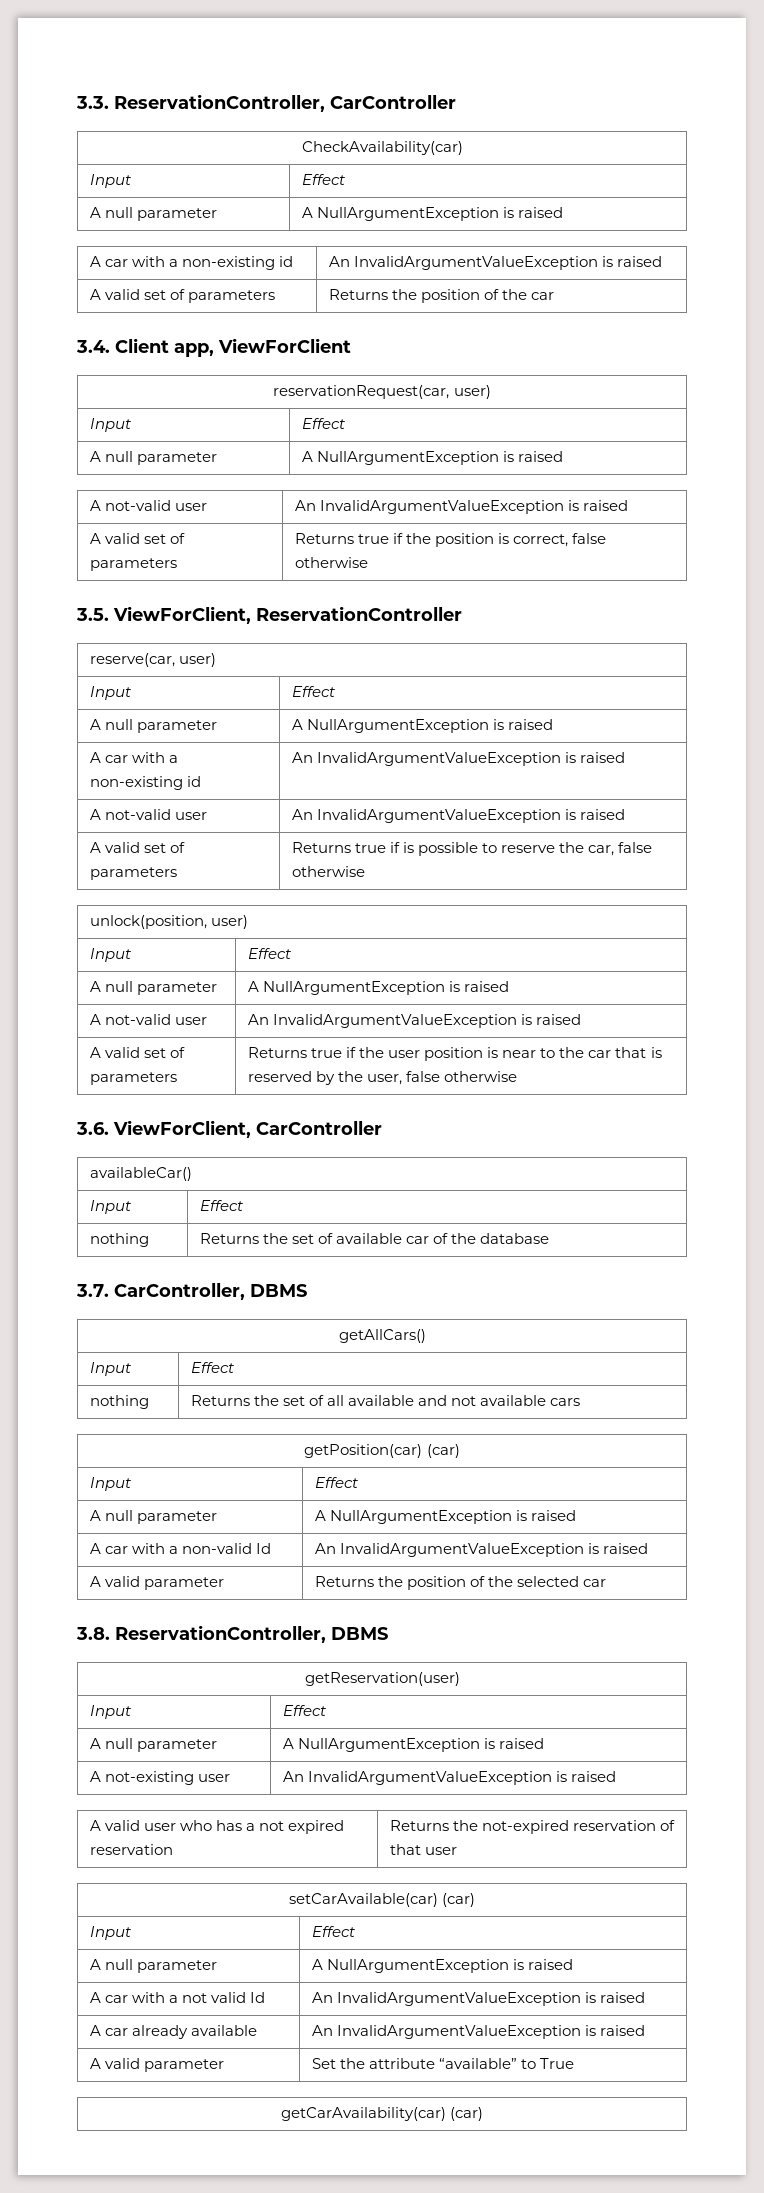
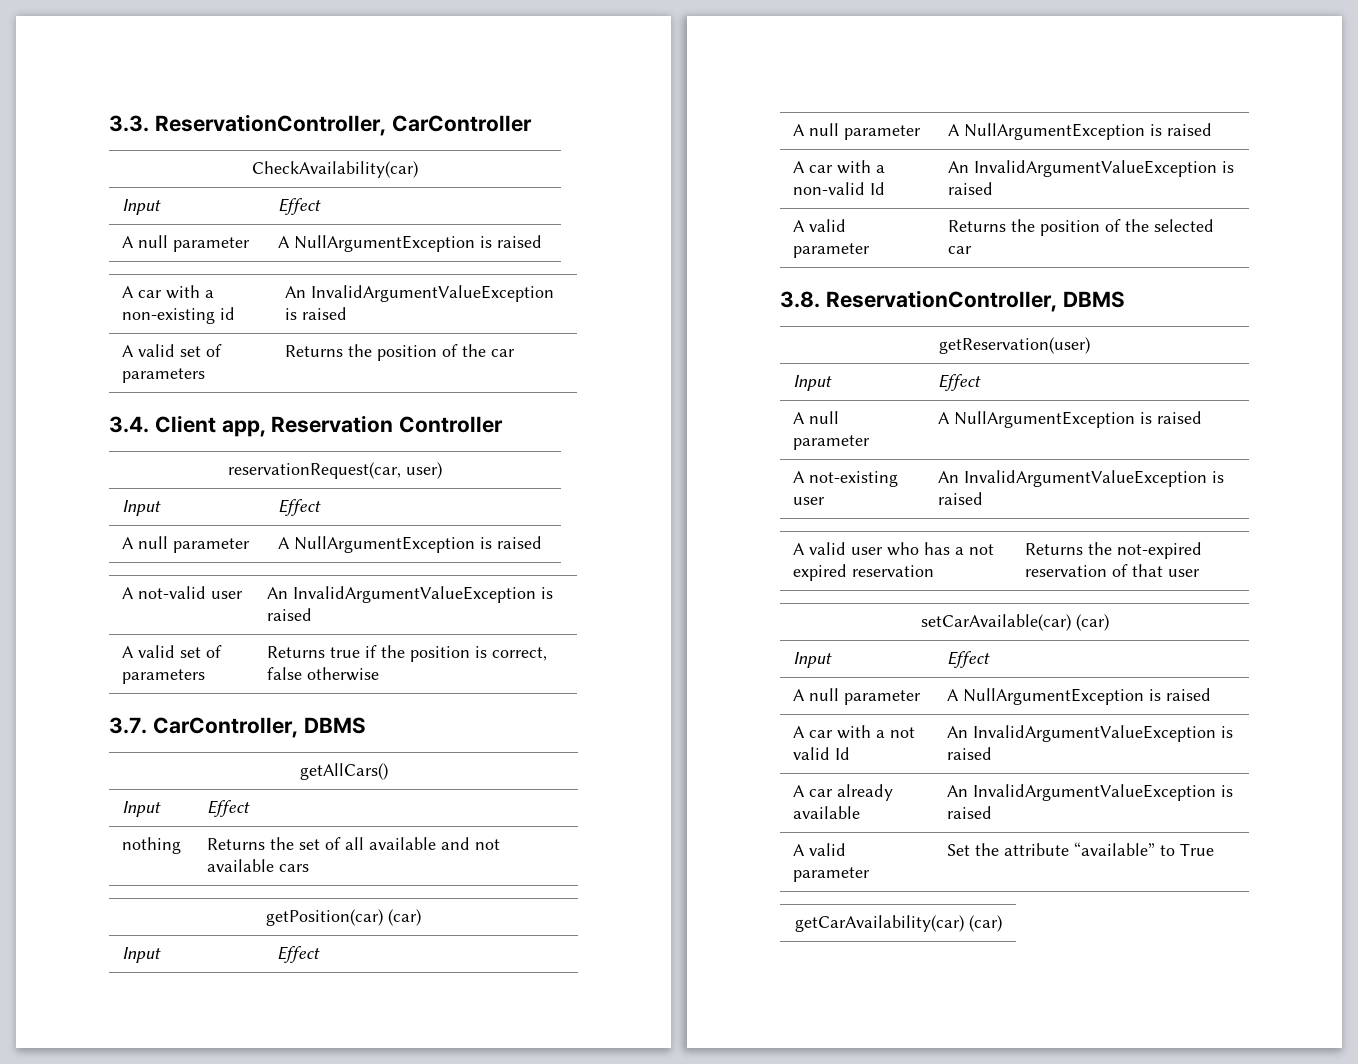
- 3.4. Client app, ViewForClient
+ 3.4. Client app, Reservation Controller
- 3.5. ViewForClient, ReservationController
- reserve(car, user)
- Input | Effect
- A null parameter | A NullArgumentException is raised
- A car with a non-existing id | An InvalidArgumentValueException is raised
- A not-valid user | An InvalidArgumentValueException is raised
- A valid set of parameters | Returns true if is possible to reserve the car, false otherwise
- unlock(position, user)
- Input | Effect
- A null parameter | A NullArgumentException is raised
- A not-valid user | An InvalidArgumentValueException is raised
- A valid set of parameters | Returns true if the user position is near to the car that is reserved by the user, false otherwise
- 3.6. ViewForClient, CarController
- availableCar()
- Input | Effect
- nothing | Returns the set of available car of the database

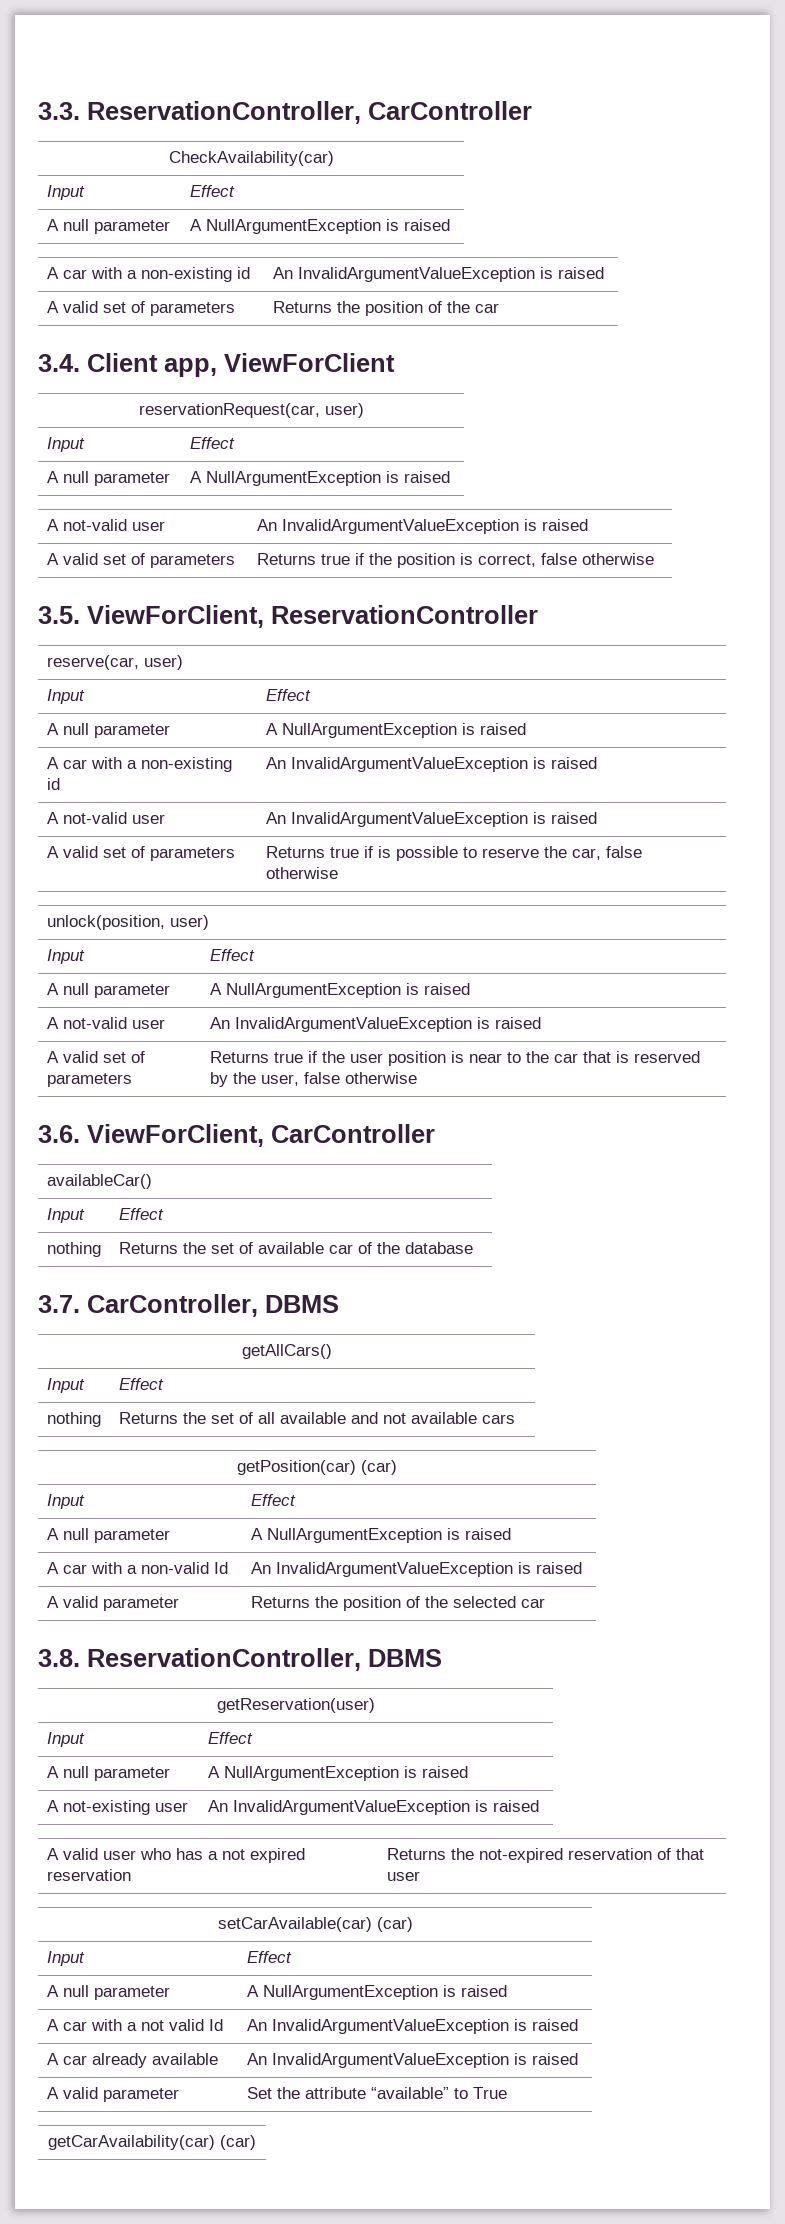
- 3.4. Client app, Reservation Controller
+ 3.4. Client app, ViewForClient
+ 3.5. ViewForClient, ReservationController
+ reserve(car, user)
+ Input | Effect
+ A null parameter | A NullArgumentException is raised
+ A car with a non-existing id | An InvalidArgumentValueException is raised
+ A not-valid user | An InvalidArgumentValueException is raised
+ A valid set of parameters | Returns true if is possible to reserve the car, false otherwise
+ unlock(position, user)
+ Input | Effect
+ A null parameter | A NullArgumentException is raised
+ A not-valid user | An InvalidArgumentValueException is raised
+ A valid set of parameters | Returns true if the user position is near to the car that is reserved by the user, false otherwise
+ 3.6. ViewForClient, CarController
+ availableCar()
+ Input | Effect
+ nothing | Returns the set of available car of the database

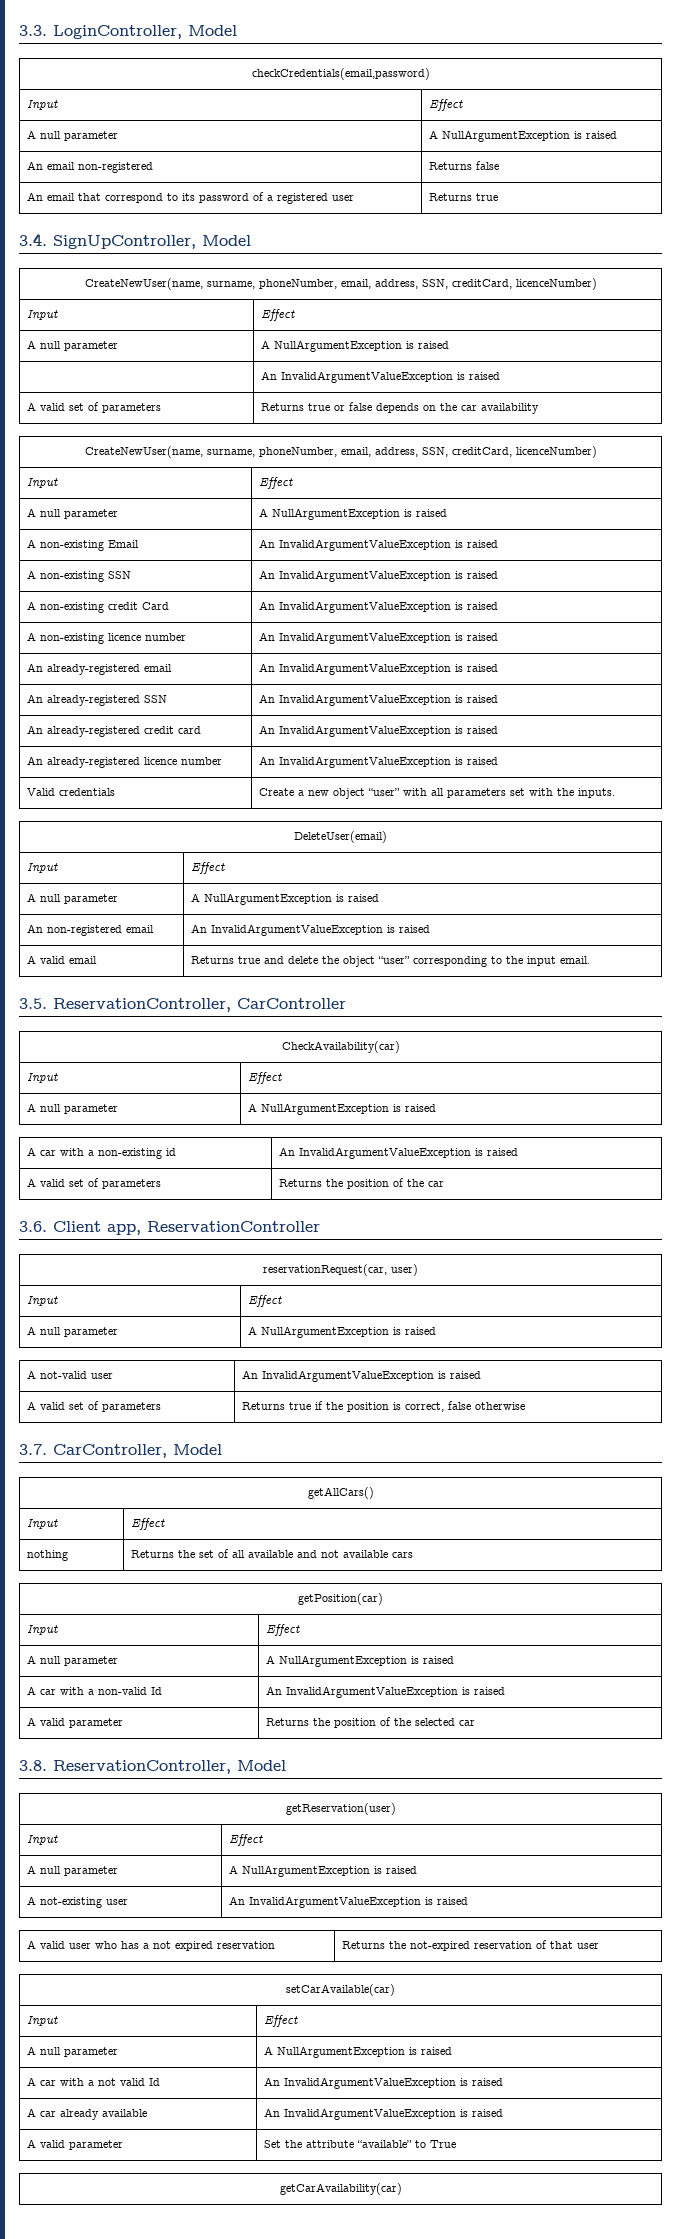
- 3.3. ReservationController, CarController
+ 3.3. LoginController, Model
+ checkCredentials(email,password)
+ Input | Effect
+ A null parameter | A NullArgumentException is raised
+ An email non-registered | Returns false
+ An email that correspond to its password of a registered user | Returns true
+ 3.4. SignUpController, Model
+ CreateNewUser(name, surname, phoneNumber, email, address, SSN, creditCard, licenceNumber)
+ Input | Effect
+ A null parameter | A NullArgumentException is raised
+ | An InvalidArgumentValueException is raised
+ A valid set of parameters | Returns true or false depends on the car availability
+ CreateNewUser(name, surname, phoneNumber, email, address, SSN, creditCard, licenceNumber)
+ Input | Effect
+ A null parameter | A NullArgumentException is raised
+ A non-existing Email | An InvalidArgumentValueException is raised
+ A non-existing SSN | An InvalidArgumentValueException is raised
+ A non-existing credit Card | An InvalidArgumentValueException is raised
+ A non-existing licence number | An InvalidArgumentValueException is raised
+ An already-registered email | An InvalidArgumentValueException is raised
+ An already-registered SSN | An InvalidArgumentValueException is raised
+ An already-registered credit card | An InvalidArgumentValueException is raised
+ An already-registered licence number | An InvalidArgumentValueException is raised
+ Valid credentials | Create a new object “user” with all parameters set with the inputs.
+ DeleteUser(email)
+ Input | Effect
+ A null parameter | A NullArgumentException is raised
+ An non-registered email | An InvalidArgumentValueException is raised
+ A valid email | Returns true and delete the object “user” corresponding to the input email.
+ 3.5. ReservationController, CarController
- 3.4. Client app, ViewForClient
+ 3.6. Client app, ReservationController
- 3.5. ViewForClient, ReservationController
- reserve(car, user)
- Input | Effect
- A null parameter | A NullArgumentException is raised
- A car with a non-existing id | An InvalidArgumentValueException is raised
- A not-valid user | An InvalidArgumentValueException is raised
- A valid set of parameters | Returns true if is possible to reserve the car, false otherwise
- unlock(position, user)
- Input | Effect
- A null parameter | A NullArgumentException is raised
- A not-valid user | An InvalidArgumentValueException is raised
- A valid set of parameters | Returns true if the user position is near to the car that is reserved by the user, false otherwise
- 3.6. ViewForClient, CarController
- availableCar()
- Input | Effect
- nothing | Returns the set of available car of the database
- 3.7. CarController, DBMS
+ 3.7. CarController, Model
- getPosition(car) (car)
+ getPosition(car)
- 3.8. ReservationController, DBMS
+ 3.8. ReservationController, Model
- setCarAvailable(car) (car)
+ setCarAvailable(car)
- getCarAvailability(car) (car)
+ getCarAvailability(car)

